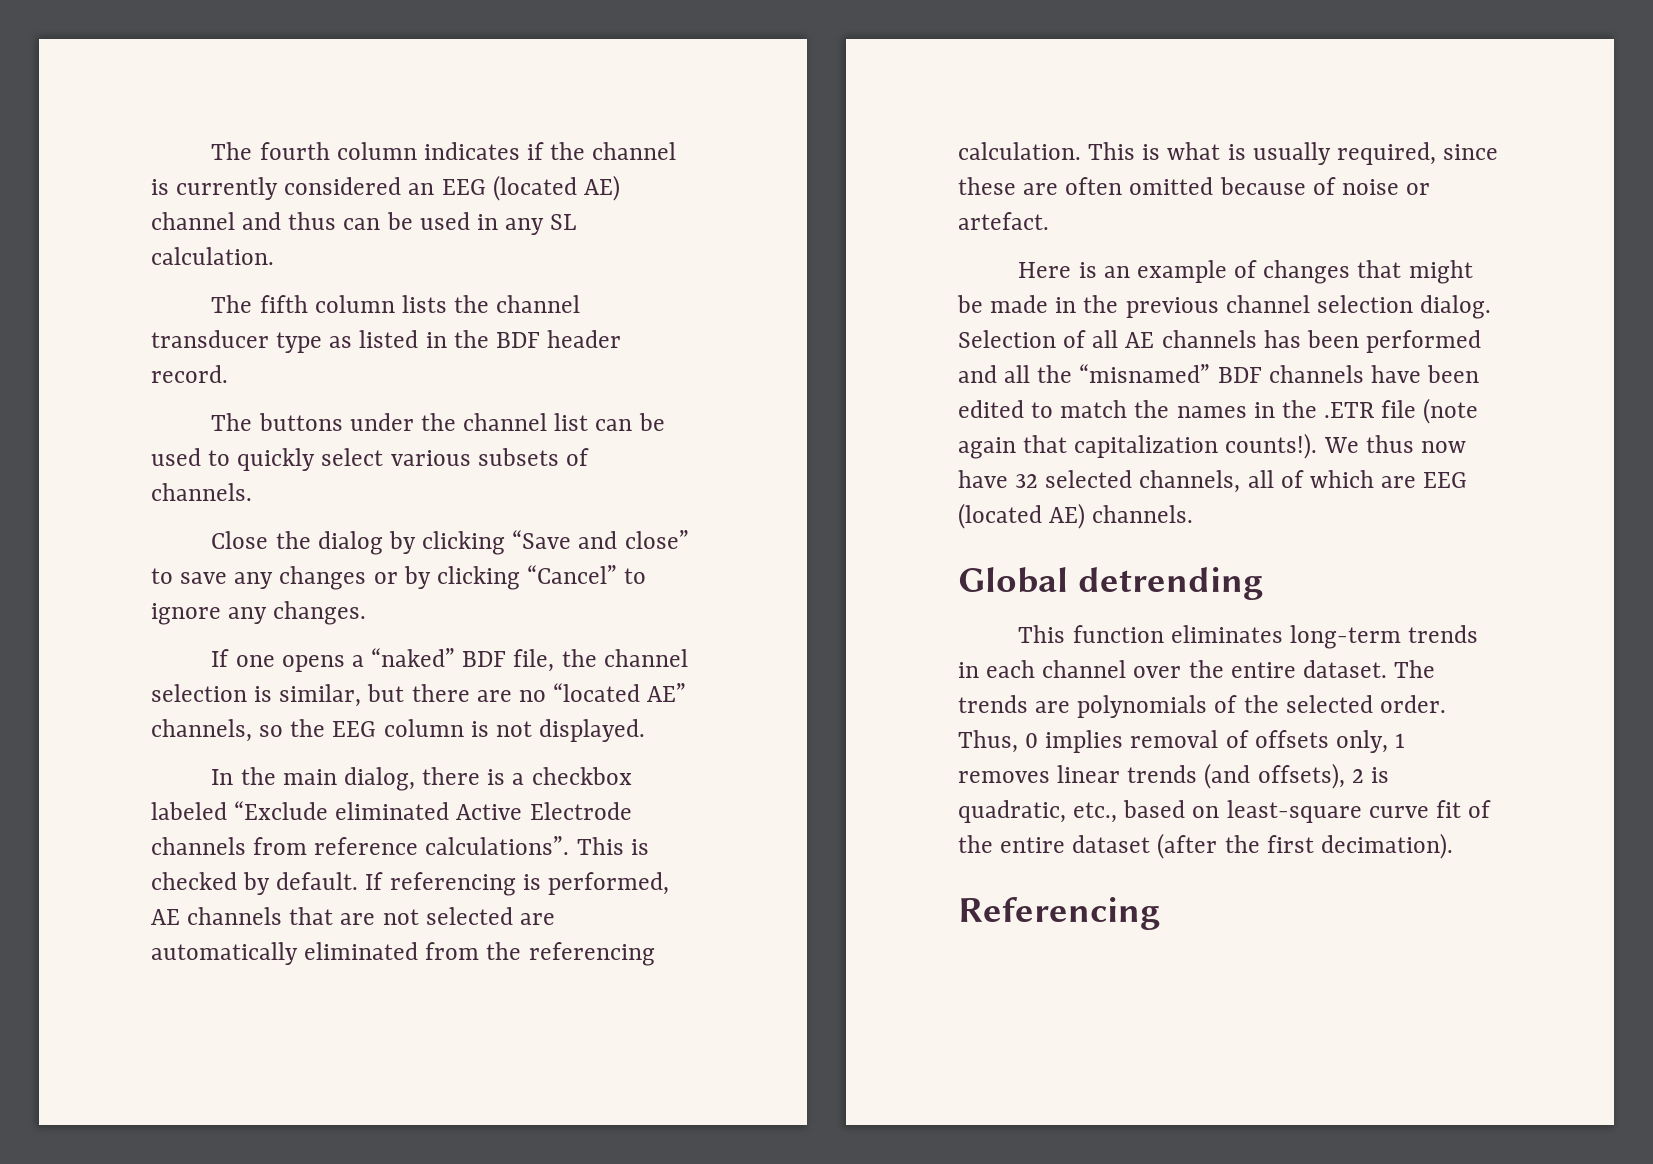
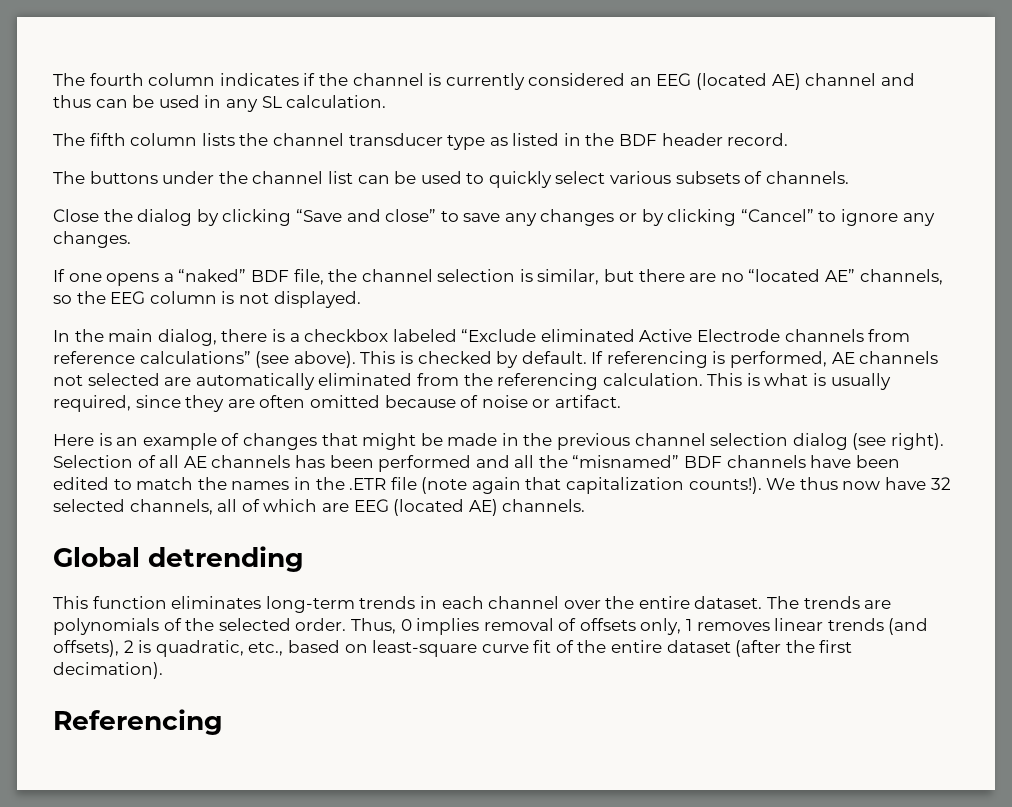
- In the main dialog, there is a checkbox labeled “Exclude eliminated Active Electrode channels from reference calculations”.
+ In the main dialog, there is a checkbox labeled “Exclude eliminated Active Electrode channels from reference calculations” (see above).
- If referencing is performed, AE channels that are not selected are automatically eliminated from the referencing calculation.
+ If referencing is performed, AE channels not selected are automatically eliminated from the referencing calculation.
- This is what is usually required, since these are often omitted because of noise or artefact.
+ This is what is usually required, since they are often omitted because of noise or artifact.
- Here is an example of changes that might be made in the previous channel selection dialog.
+ Here is an example of changes that might be made in the previous channel selection dialog (see right).

